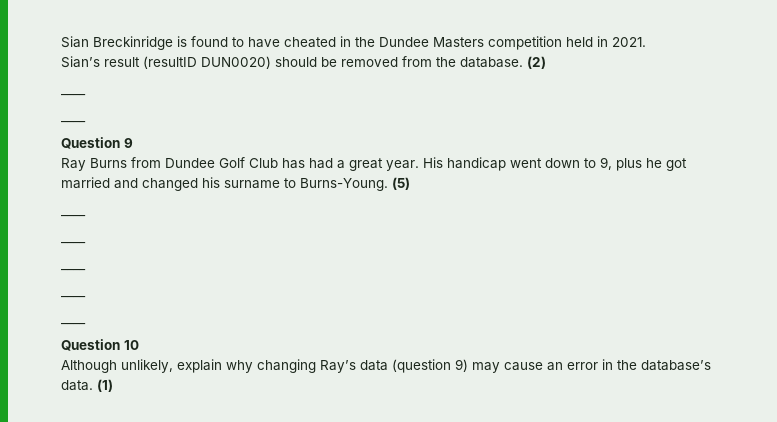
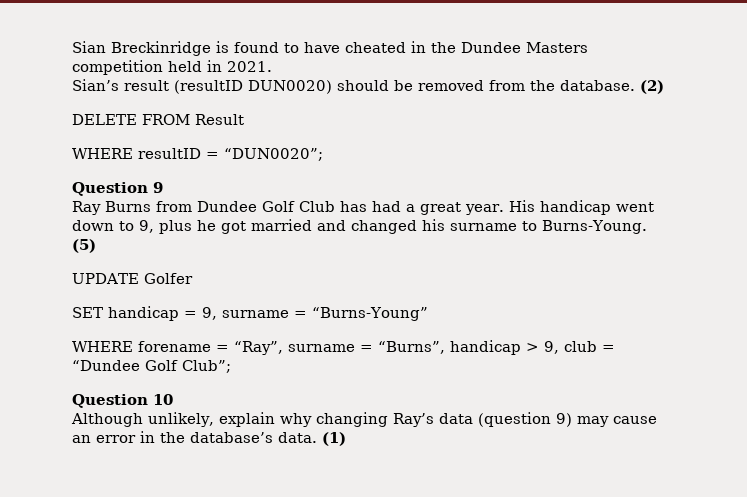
  (2)
- ____
- ____
+ DELETE FROM Result
+ WHERE resultID = “DUN0020”;
  (5)
- ____
- ____
- ____
- ____
- ____
+ UPDATE Golfer
+ SET handicap = 9, surname = “Burns-Young”
+ WHERE forename = “Ray”, surname = “Burns”, handicap > 9, club = “Dundee Golf Club”;

